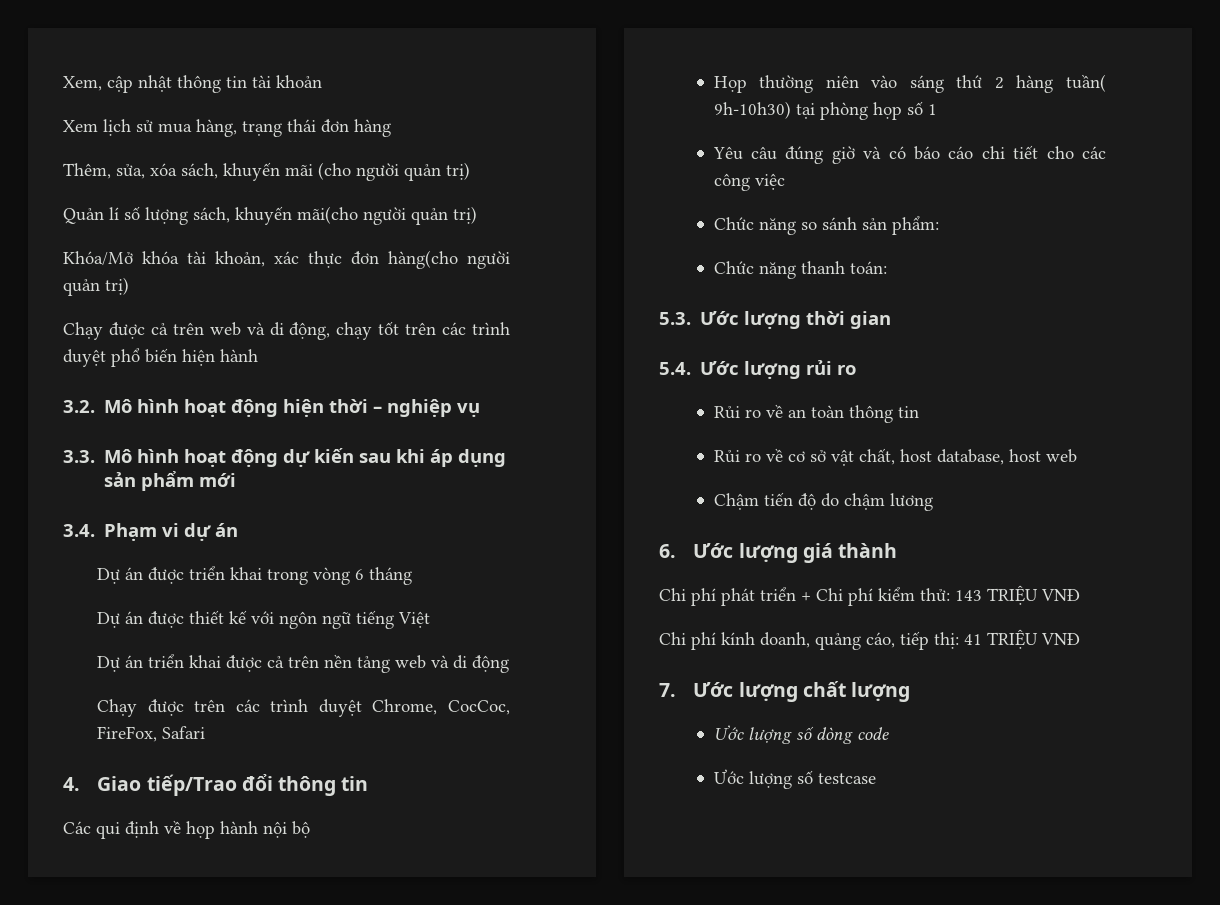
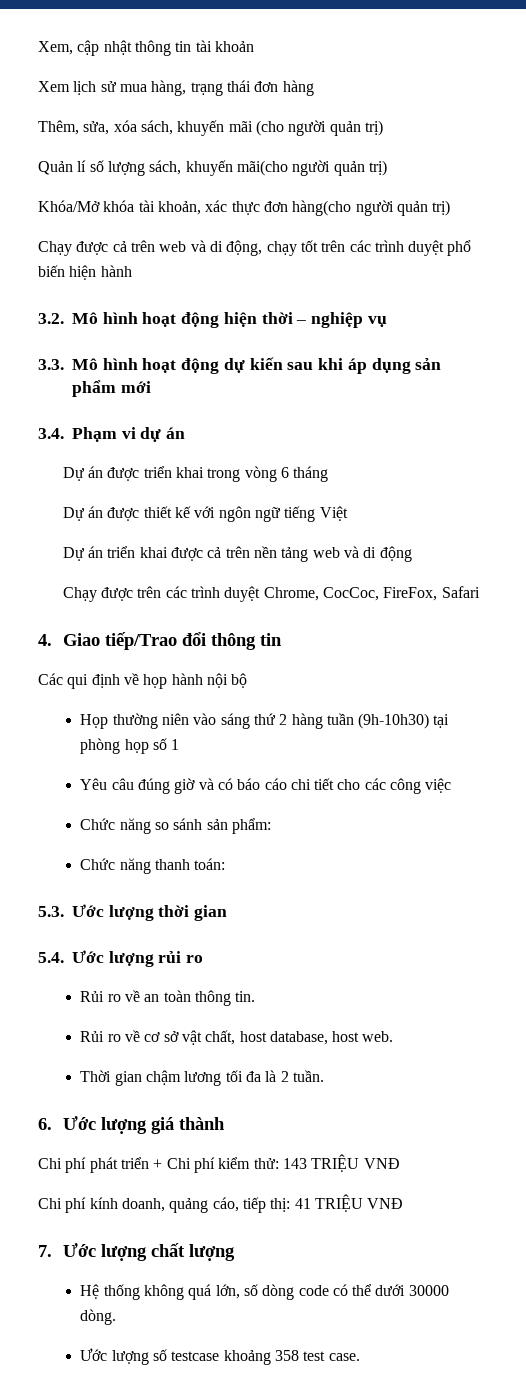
- Họp thường niên vào sáng thứ 2 hàng tuần( 9h-10h30) tại phòng họp số 1
+ Họp thường niên vào sáng thứ 2 hàng tuần (9h-10h30) tại phòng họp số 1
- Rủi ro về an toàn thông tin
+ Rủi ro về an toàn thông tin.
- Rủi ro về cơ sở vật chất, host database, host web
- Chậm tiến độ do chậm lương
+ Rủi ro về cơ sở vật chất, host database, host web.
+ Thời gian chậm lương tối đa là 2 tuần.
- Ước lượng số dòng code
+ Hệ thống không quá lớn, số dòng code có thể dưới 30000 dòng.
- Ước lượng số testcase
+ Ước lượng số testcase khoảng 358 test case.

